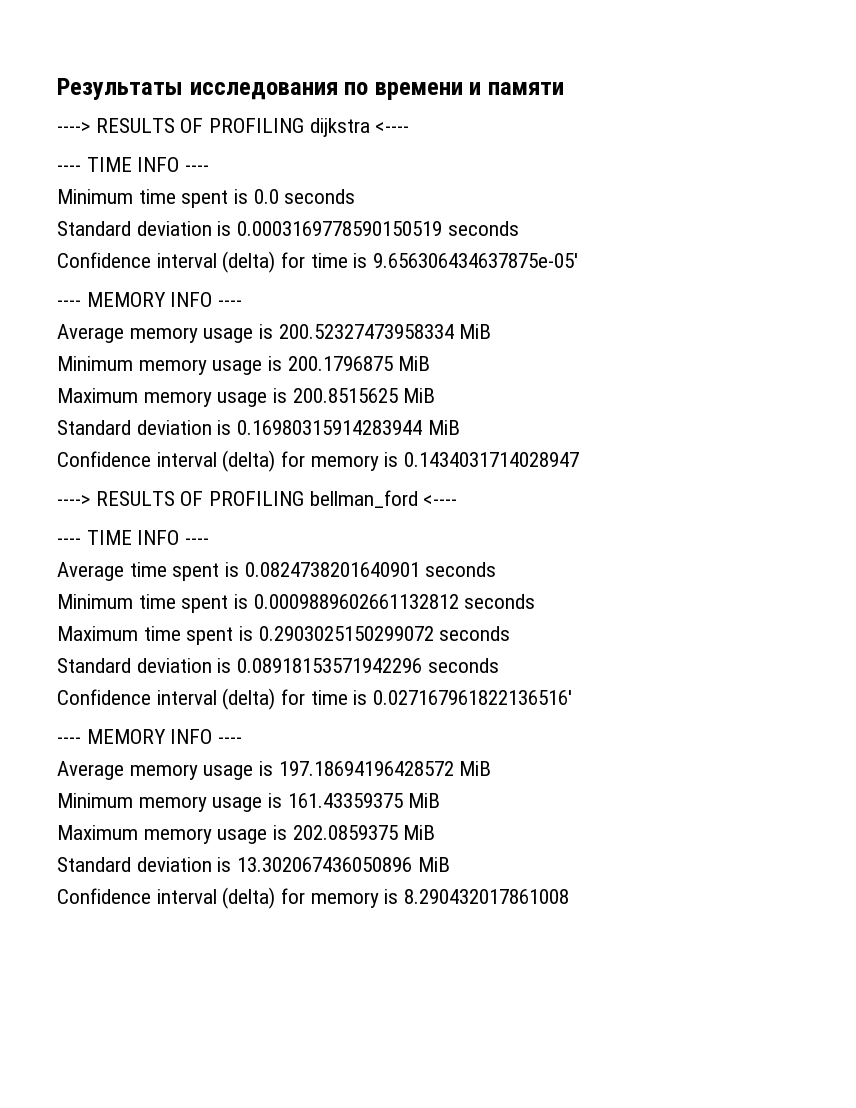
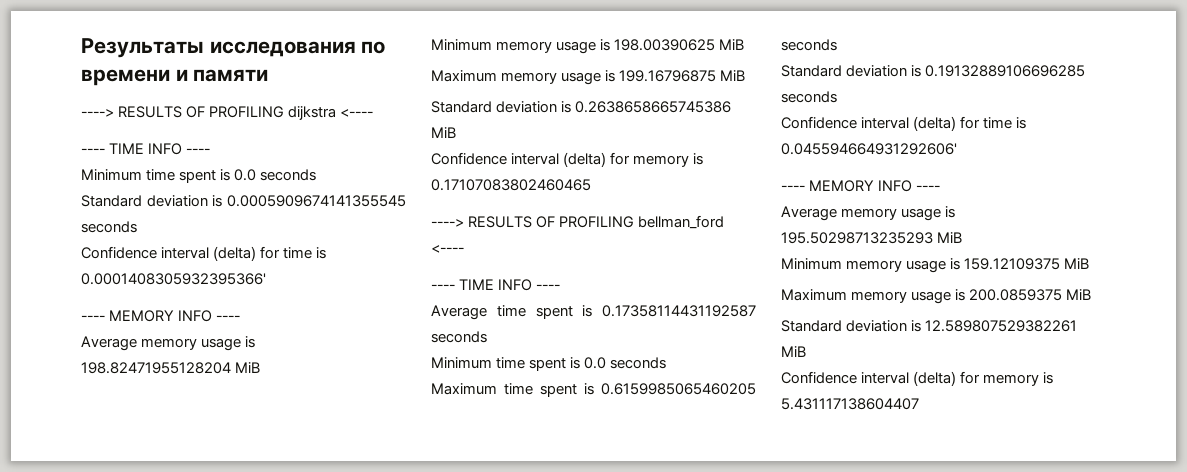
- Standard deviation is 0.0003169778590150519 seconds
- Confidence interval (delta) for time is 9.656306434637875e-05'
+ Standard deviation is 0.0005909674141355545 seconds
+ Confidence interval (delta) for time is 0.0001408305932395366'
  ---- MEMORY INFO ----
- Average memory usage is 200.52327473958334 MiB
- Minimum memory usage is 200.1796875 MiB
- Maximum memory usage is 200.8515625 MiB
- Standard deviation is 0.16980315914283944 MiB
- Confidence interval (delta) for memory is 0.1434031714028947
+ Average memory usage is 198.82471955128204 MiB
+ Minimum memory usage is 198.00390625 MiB
+ Maximum memory usage is 199.16796875 MiB
+ Standard deviation is 0.2638658665745386 MiB
+ Confidence interval (delta) for memory is 0.17107083802460465
- Average time spent is 0.0824738201640901 seconds
- Minimum time spent is 0.0009889602661132812 seconds
+ Average time spent is 0.17358114431192587 seconds
+ Minimum time spent is 0.0 seconds
- Maximum time spent is 0.2903025150299072 seconds
- Standard deviation is 0.08918153571942296 seconds
- Confidence interval (delta) for time is 0.027167961822136516'
+ Maximum time spent is 0.6159985065460205 seconds
+ Standard deviation is 0.19132889106696285 seconds
+ Confidence interval (delta) for time is 0.045594664931292606'
  ---- MEMORY INFO ----
- Average memory usage is 197.18694196428572 MiB
- Minimum memory usage is 161.43359375 MiB
- Maximum memory usage is 202.0859375 MiB
- Standard deviation is 13.302067436050896 MiB
- Confidence interval (delta) for memory is 8.290432017861008
+ Average memory usage is 195.50298713235293 MiB
+ Minimum memory usage is 159.12109375 MiB
+ Maximum memory usage is 200.0859375 MiB
+ Standard deviation is 12.589807529382261 MiB
+ Confidence interval (delta) for memory is 5.431117138604407

